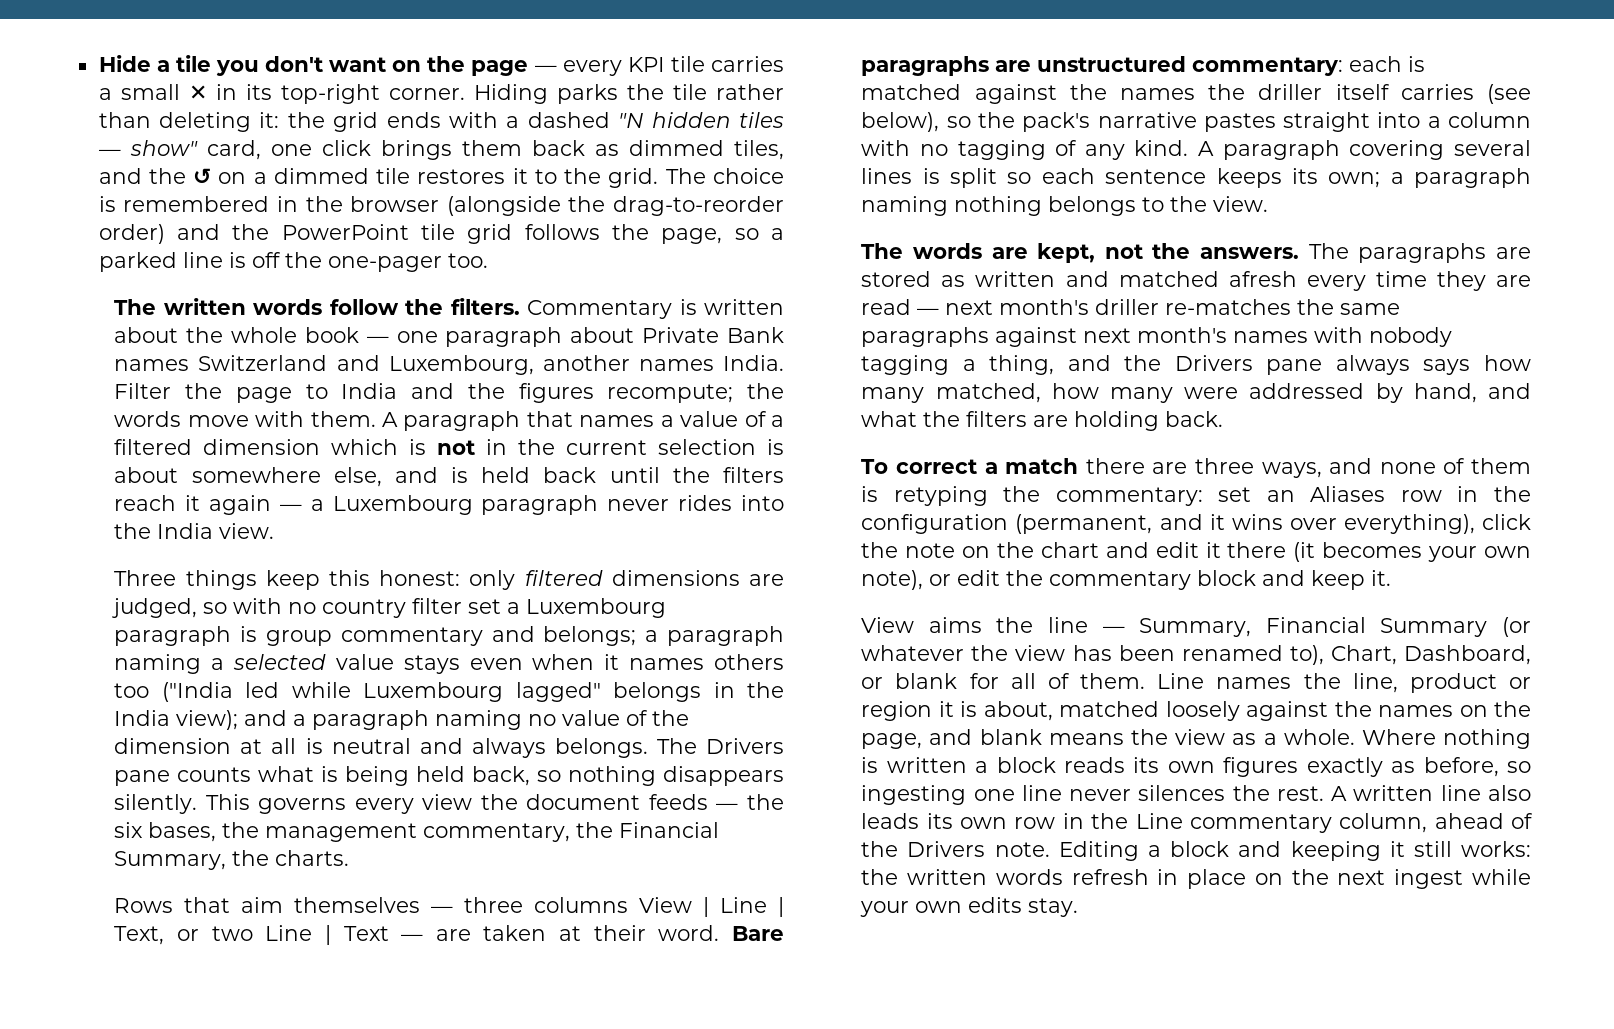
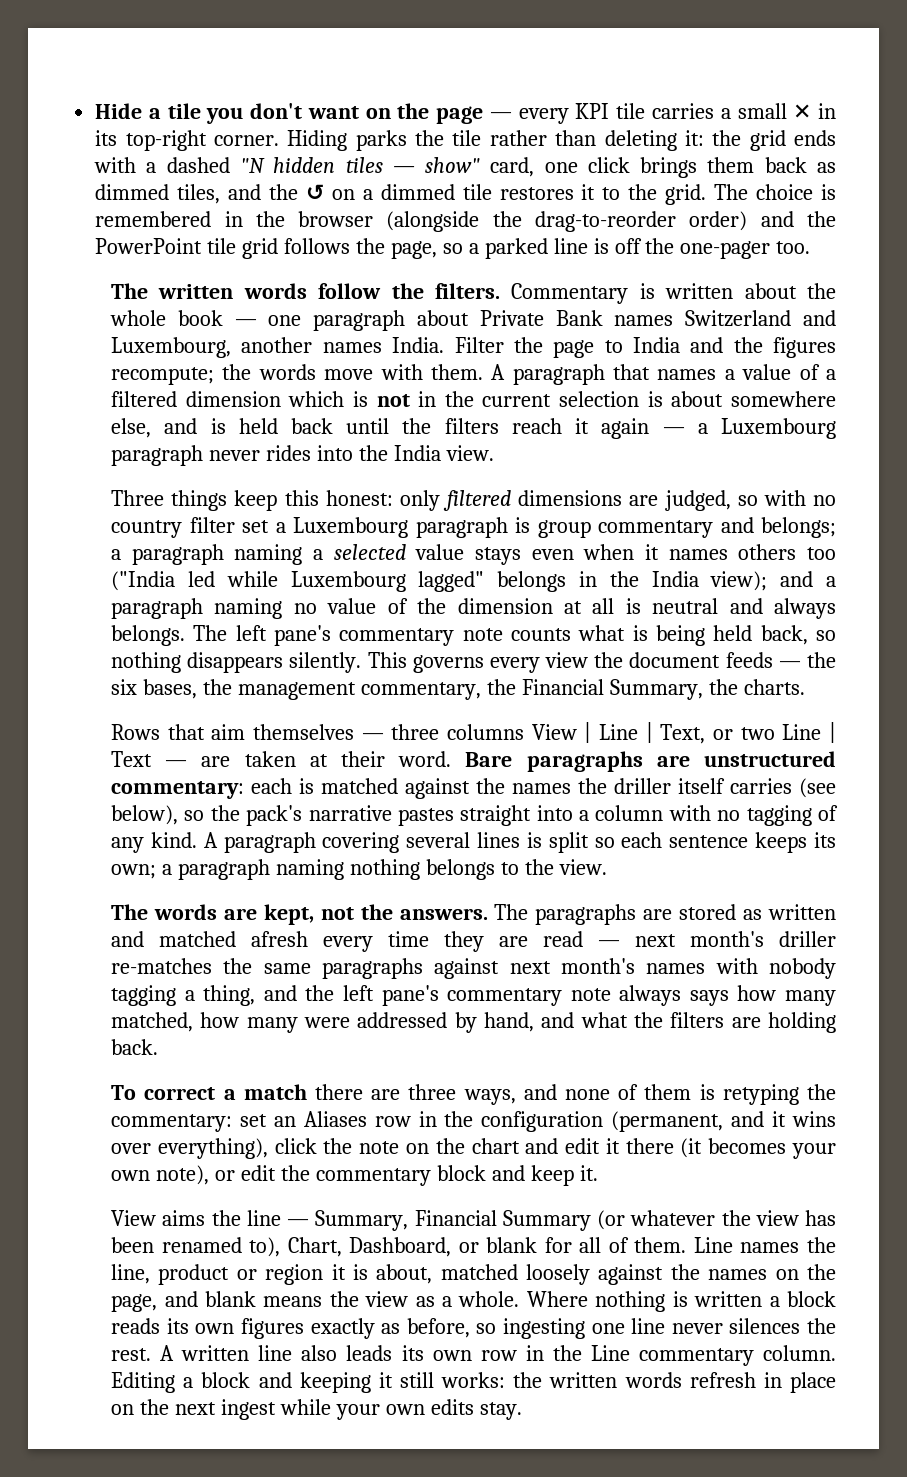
- The Drivers pane counts what is being held back, so nothing disappears silently.
+ The left pane's commentary note counts what is being held back, so nothing disappears silently.
- The paragraphs are stored as written and matched afresh every time they are read — next month's driller re-matches the same paragraphs against next month's names with nobody tagging a thing, and the Drivers pane always says how many matched, how many were addressed by hand, and what the filters are holding back.
+ The paragraphs are stored as written and matched afresh every time they are read — next month's driller re-matches the same paragraphs against next month's names with nobody tagging a thing, and the left pane's commentary note always says how many matched, how many were addressed by hand, and what the filters are holding back.
- A written line also leads its own row in the Line commentary column, ahead of the Drivers note.
+ A written line also leads its own row in the Line commentary column.

